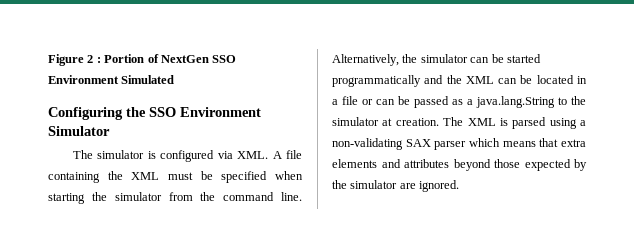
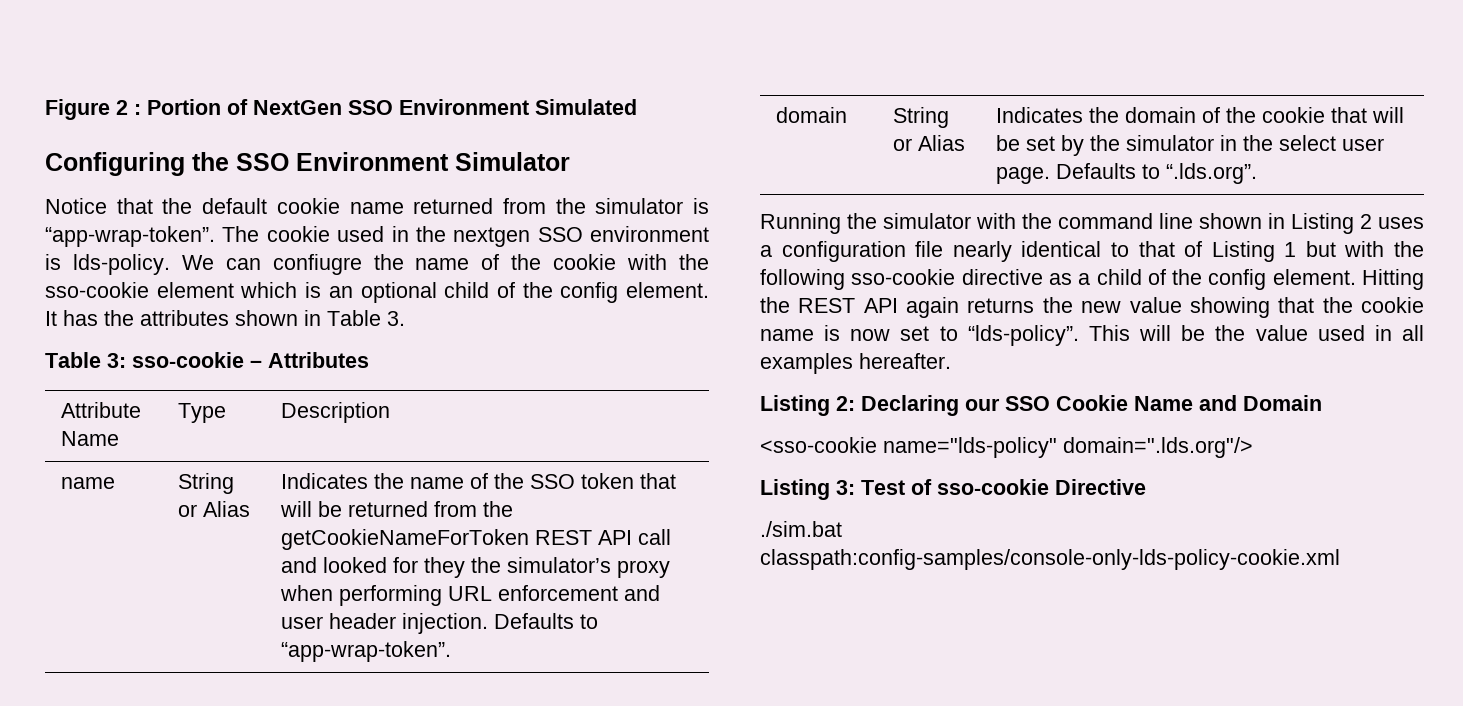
- The simulator is configured via XML. A file containing the XML must be specified when starting the simulator from the command line. Alternatively, the simulator can be started programmatically and the XML can be located in a file or can be passed as a java.lang.String to the simulator at creation. The XML is parsed using a non-validating SAX parser which means that extra elements and attributes beyond those expected by the simulator are ignored.
+ Notice that the default cookie name returned from the simulator is “app-wrap-token”. The cookie used in the nextgen SSO environment is lds-policy. We can confiugre the name of the cookie with the sso-cookie element which is an optional child of the config element. It has the attributes shown in Table 3.
+ Table 3: sso-cookie – Attributes
+ Attribute Name | Type | Description
+ name | String or Alias | Indicates the name of the SSO token that will be returned from the getCookieNameForToken REST API call and looked for they the simulator’s proxy when performing URL enforcement and user header injection. Defaults to “app-wrap-token”.
+ domain | String or Alias | Indicates the domain of the cookie that will be set by the simulator in the select user page. Defaults to “.lds.org”.
+ Running the simulator with the command line shown in Listing 2 uses a configuration file nearly identical to that of Listing 1 but with the following sso-cookie directive as a child of the config element. Hitting the REST API again returns the new value showing that the cookie name is now set to “lds-policy”. This will be the value used in all examples hereafter.
+ Listing 2: Declaring our SSO Cookie Name and Domain
+ <sso-cookie name="lds-policy" domain=".lds.org"/>
+ Listing 3: Test of sso-cookie Directive
+ ./sim.bat classpath:config-samples/console-only-lds-policy-cookie.xml

